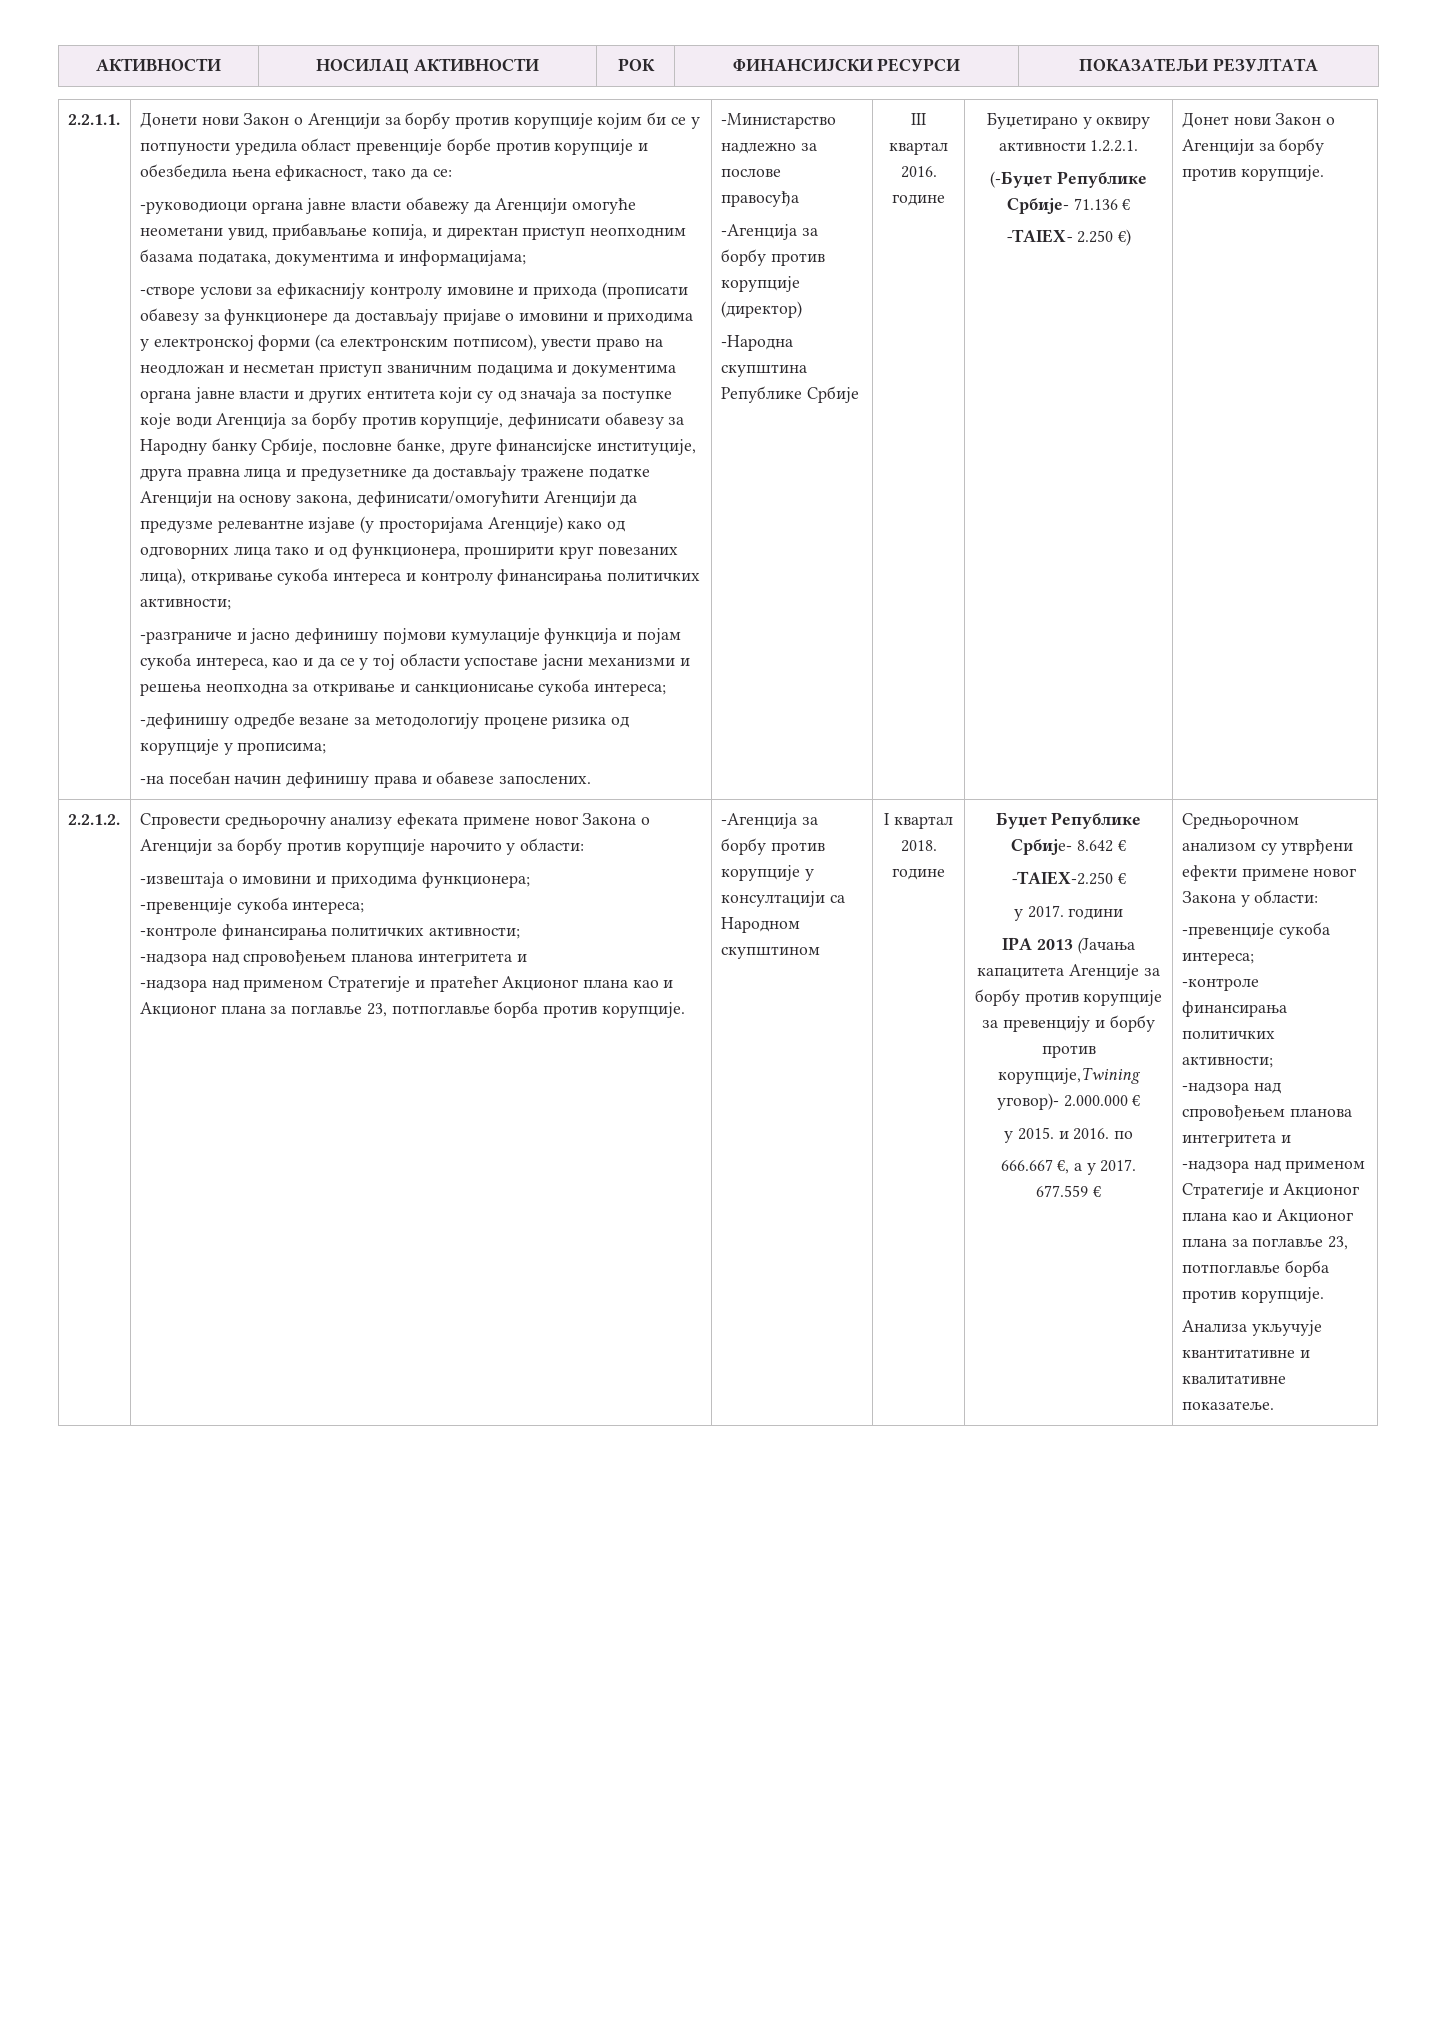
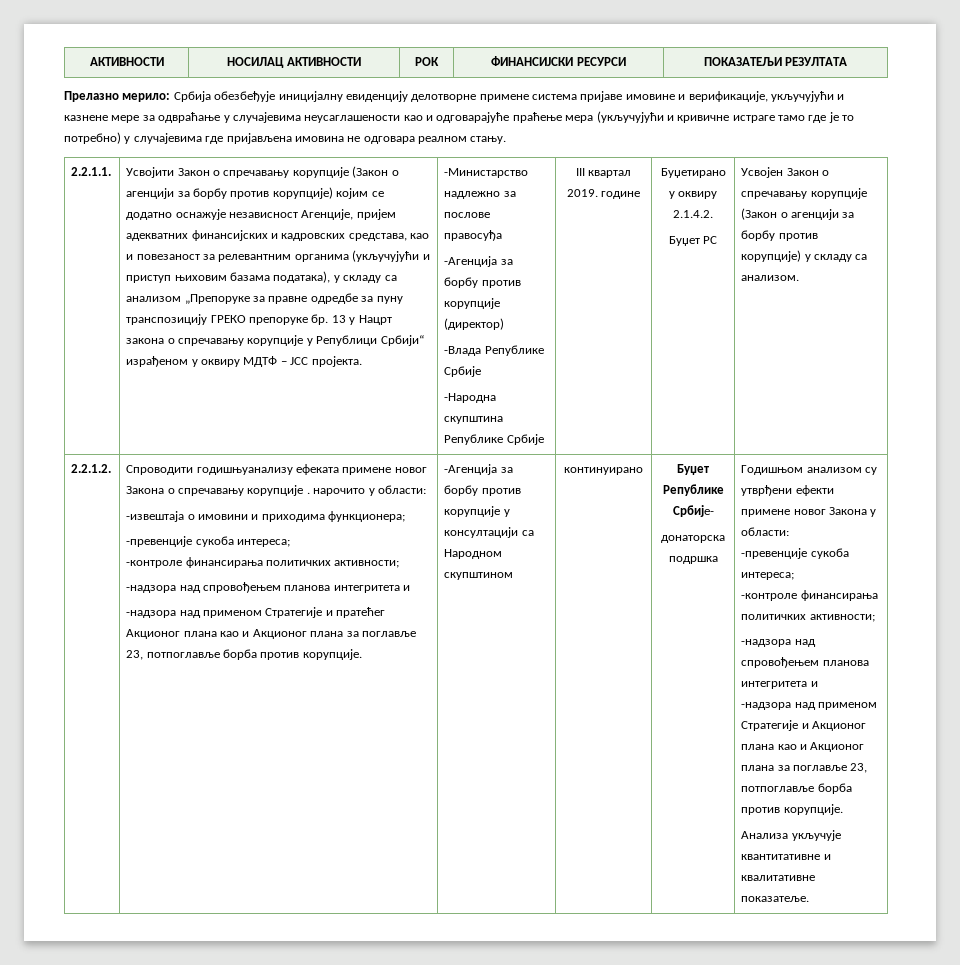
- 2.2.1.1. | Донети нови Закон о Агенцији за борбу против корупције којим би се у потпуности уредила област превенције борбе против корупције и oбeзбeдилa њeнa eфикaснoст, тако да се:
- -руководиоци органа јавне власти обавежу да Агенцији омогуће неометани увид, прибављање копија, и директан приступ неопходним базама података, документима и информацијама;
- -створе услови за ефикаснију контролу имовине и прихода (прописати обавезу за функционере да достављају пријаве о имовини и приходима у електронској форми (са електронским потписом), увести право на неодложан и несметан приступ званичним подацима и документима органа јавне власти и других ентитета који су од значаја за поступке које води Агенција за борбу против корупције, дефинисати обавезу за Народну банку Србије, пословне банке, друге финансијске институције, друга правна лица и предузетнике да достављају тражене податке Агенцији на основу закона, дефинисати/омогућити Агенцији да предузме релевантне изјаве (у просторијама Агенције) како од одговорних лица тако и од функционера, проширити круг повезаних лица), откривање сукоба интереса и контролу финансирања политичких активности;
- -разграниче и јасно дефинишу појмови кумулације функција и појам сукоба интереса, као и да се у тој облaсти успоставе јасни механизми и решења неопходна за откривање и санкционисање сукоба интереса;
- -дефинишу одредбе везане за методологију процене ризика од корупције у прописима;
- -на посебан начин дефинишу права и обавезе запослених.
+ Прелазно мерило: Србија обезбеђује иницијалну евиденцију делотворне примене система пријаве имовине и верификације, укључујући и казнене мере за одвраћање у случајевима неусаглашености као и одговарајуће праћење мера (укључујући и кривичне истраге тамо где је то потребно) у случајевима где пријављена имовина не одговара реалном стању.
+ 2.2.1.1. | Усвојити Закон о спречавању корупције (Закон о агенцији за борбу против корупције) којим се додатно оснажује независност Агенције, пријем адекватних финансијских и кадровских средстава, као и повезаност за релевантним органима (укључујући и приступ њиховим базама података), у складу са анализом „Препоруке за правне одредбе за пуну транспозицију ГРЕКО препоруке бр. 13 у Нацрт закона о спречавању корупције у Републици Србији“ израђеном у оквиру МДТФ – ЈСС пројекта.
+ -Влада Републике Србије
- III квaртaл 2016. године
+ III квaртaл 2019. године
- Буџетирано у оквиру активности 1.2.2.1.
- (-Буџет Републике Србије- 71.136 €
- -ТАIEX- 2.250 €) | Донет нови Закон о Агенцији за борбу против корупције.
- 2.2.1.2. | Спрoвeсти средњорочну aнaлизу ефеката примене новог Закона о Aгeнциjи зa бoрбу прoтив кoрупциje нарочито у области:
+ Буџетирано у оквиру 2.1.4.2.
+ Буџет РС | Усвојен Закон о спречавању корупције (Закон о агенцији за борбу против корупције) у складу са анализом.
+ 2.2.1.2. | Спроводити годишњуaнaлизу ефеката примене новог Закона о спречавању корупције . нарочито у области:
- I квaртaл 2018. године
+ континуирано
- Буџет Републике Србије- 8.642 €
- -TAIEX-2.250 €
- у 2017. години
- IPA 2013 (Јачања капацитета Агенције за борбу против корупције за превенцију и борбу против корупције,Тwining уговор)- 2.000.000 €
- у 2015. и 2016. по
- 666.667 €, а у 2017. 677.559 € | Средњорочном анализом су утврђени ефекти примене новог Закона у области:
+ Буџет Републике Србије-
+ донаторска подршка | Годишњом анализом су утврђени ефекти примене новог Закона у области:

